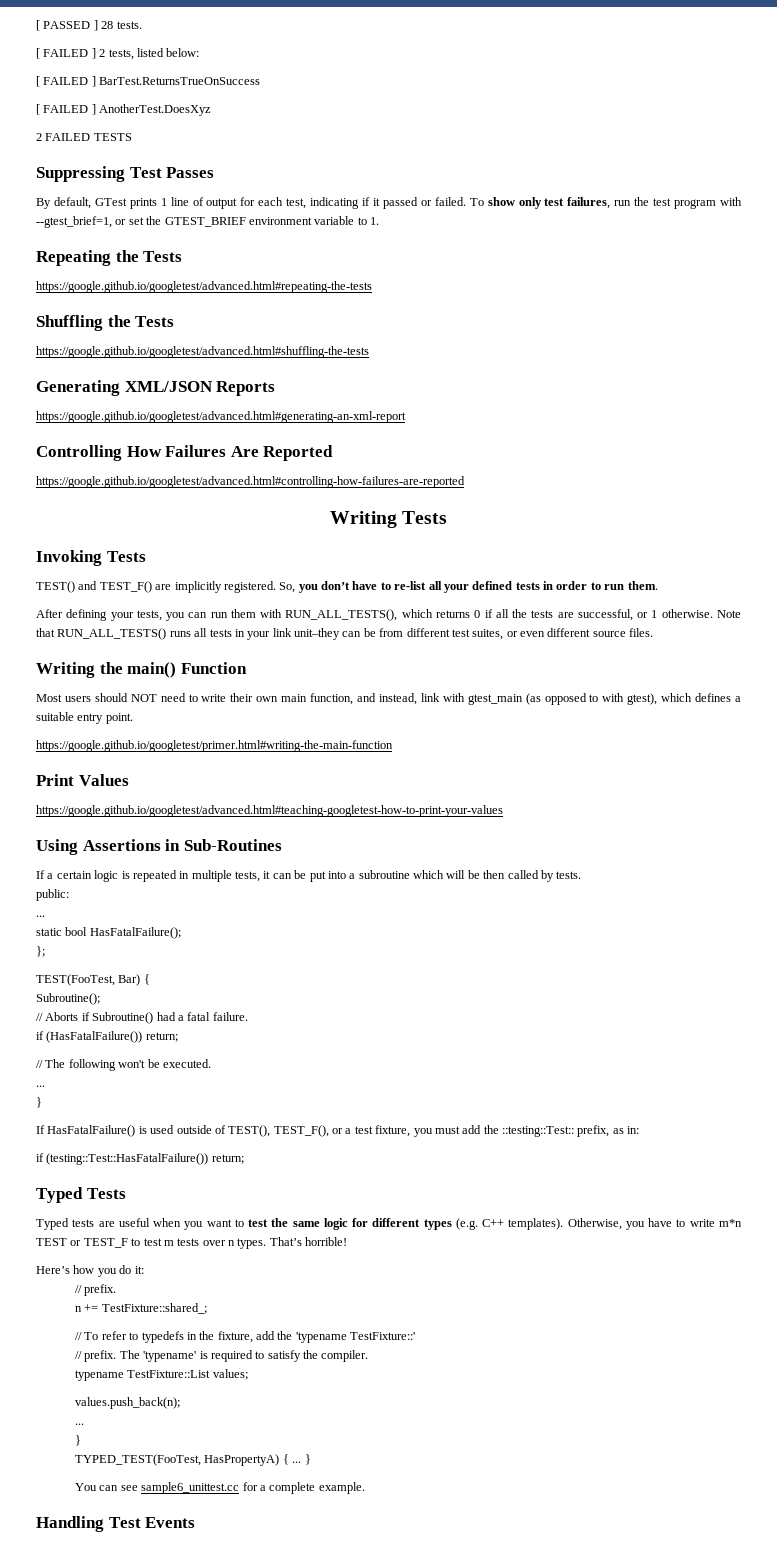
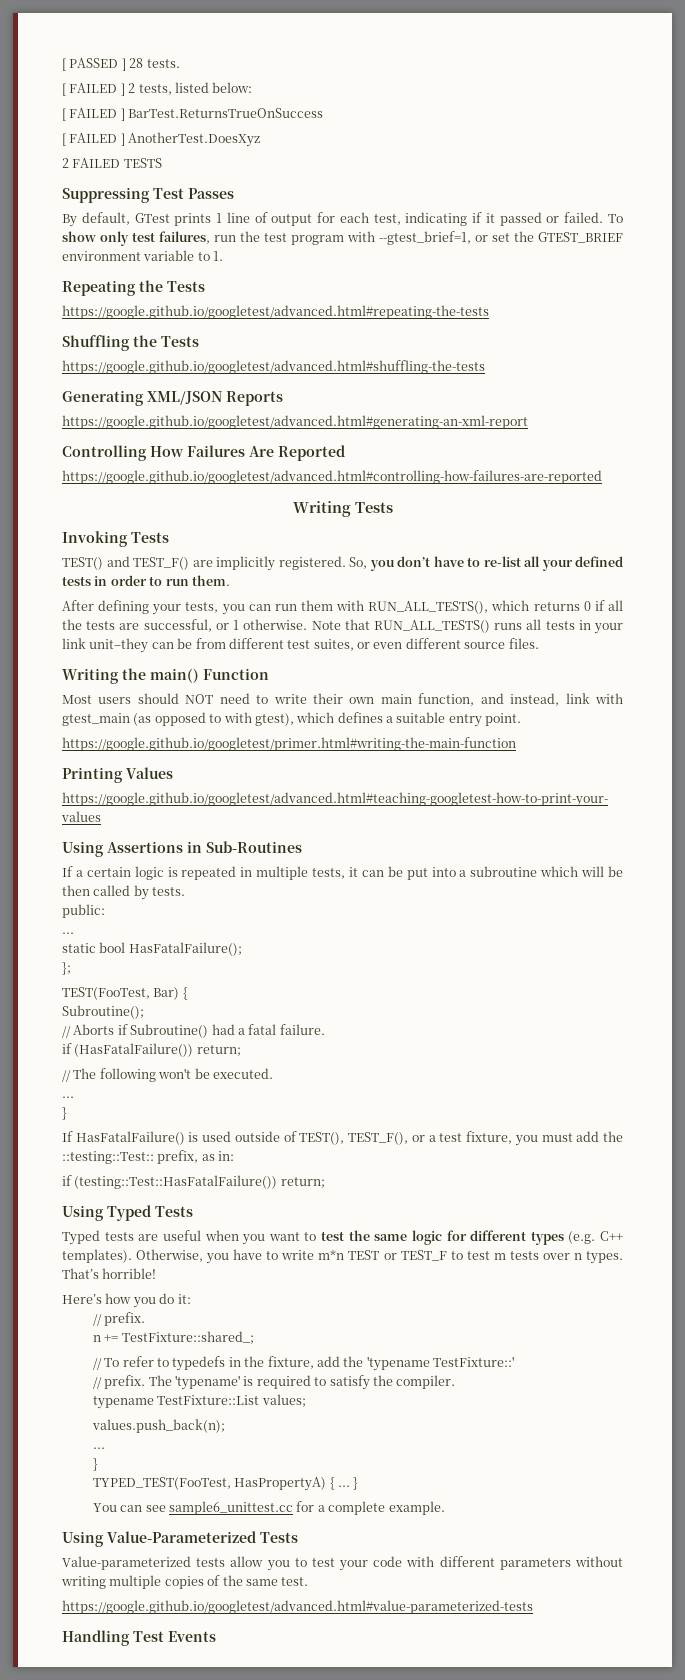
- Print Values
+ Printing Values
- Typed Tests
+ Using Typed Tests
+ Using Value-Parameterized Tests
+ Value-parameterized tests allow you to test your code with different parameters without writing multiple copies of the same test.
+ https://google.github.io/googletest/advanced.html#value-parameterized-tests

